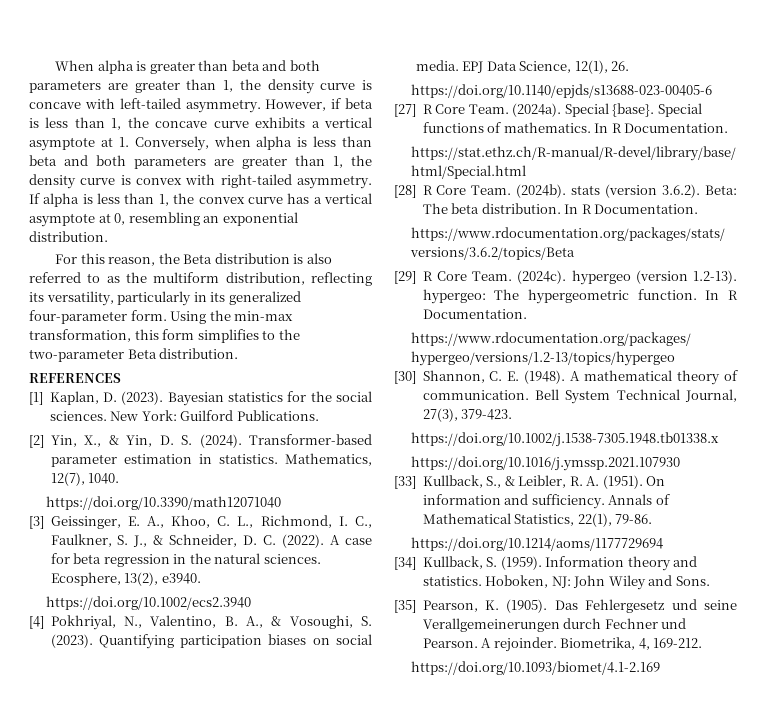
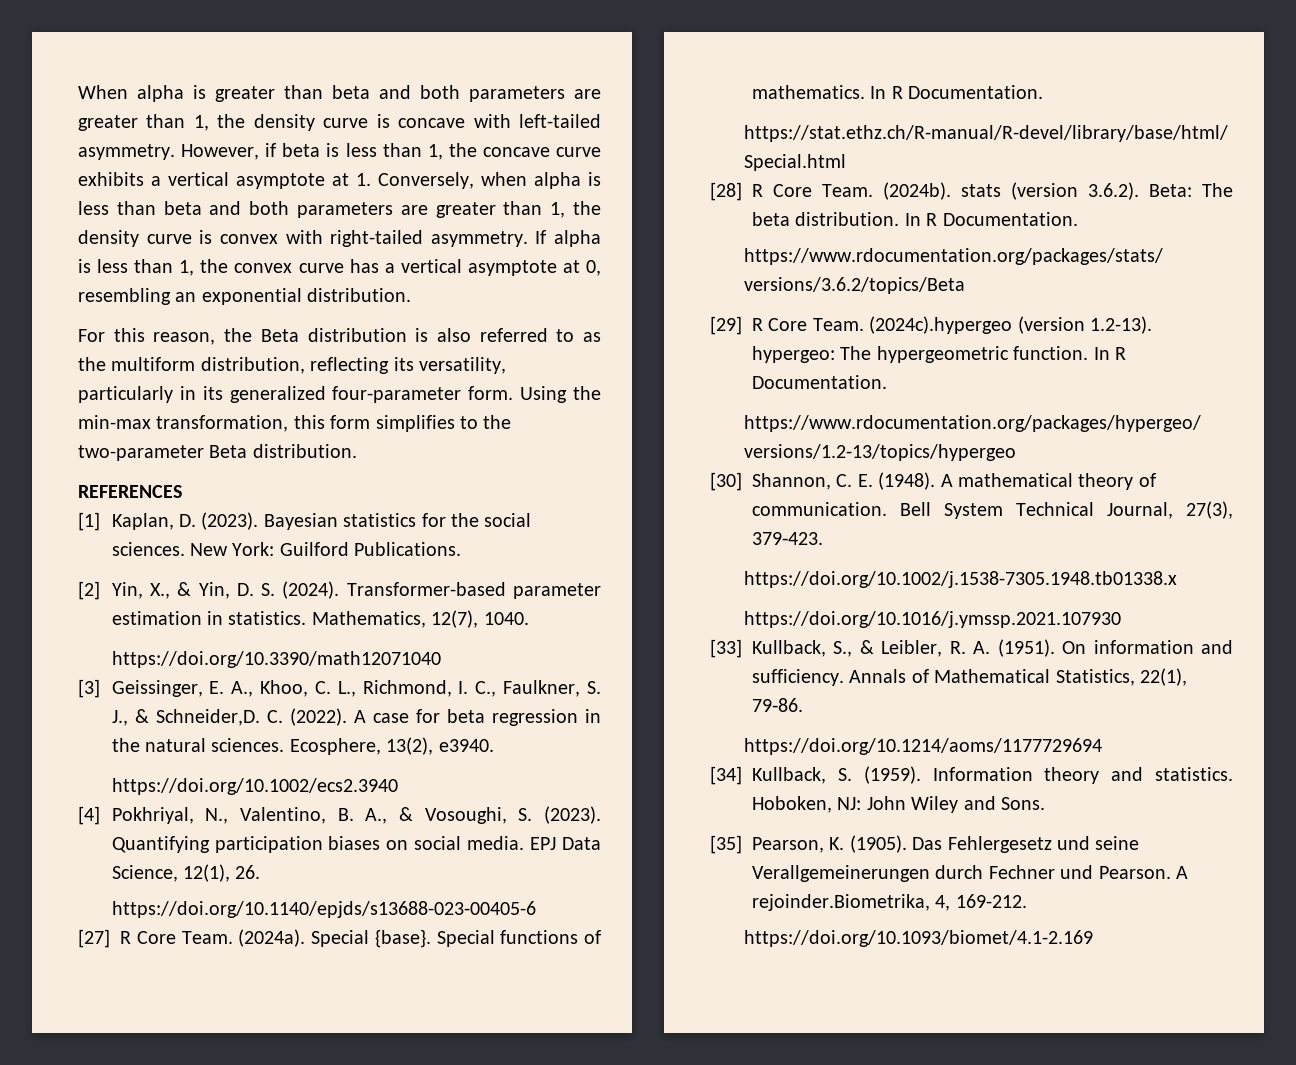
- [3] Geissinger, E. A., Khoo, C. L., Richmond, I. C., Faulkner, S. J., & Schneider, D. C. (2022).
+ [3] Geissinger, E. A., Khoo, C. L., Richmond, I. C., Faulkner, S. J., & Schneider,D. C. (2022).
- (2024c). hypergeo (version 1.2-13). hypergeo: The hypergeometric function.
+ (2024c).hypergeo (version 1.2-13). hypergeo: The hypergeometric function.
- A rejoinder. Biometrika, 4, 169-212.
+ A rejoinder.Biometrika, 4, 169-212.

